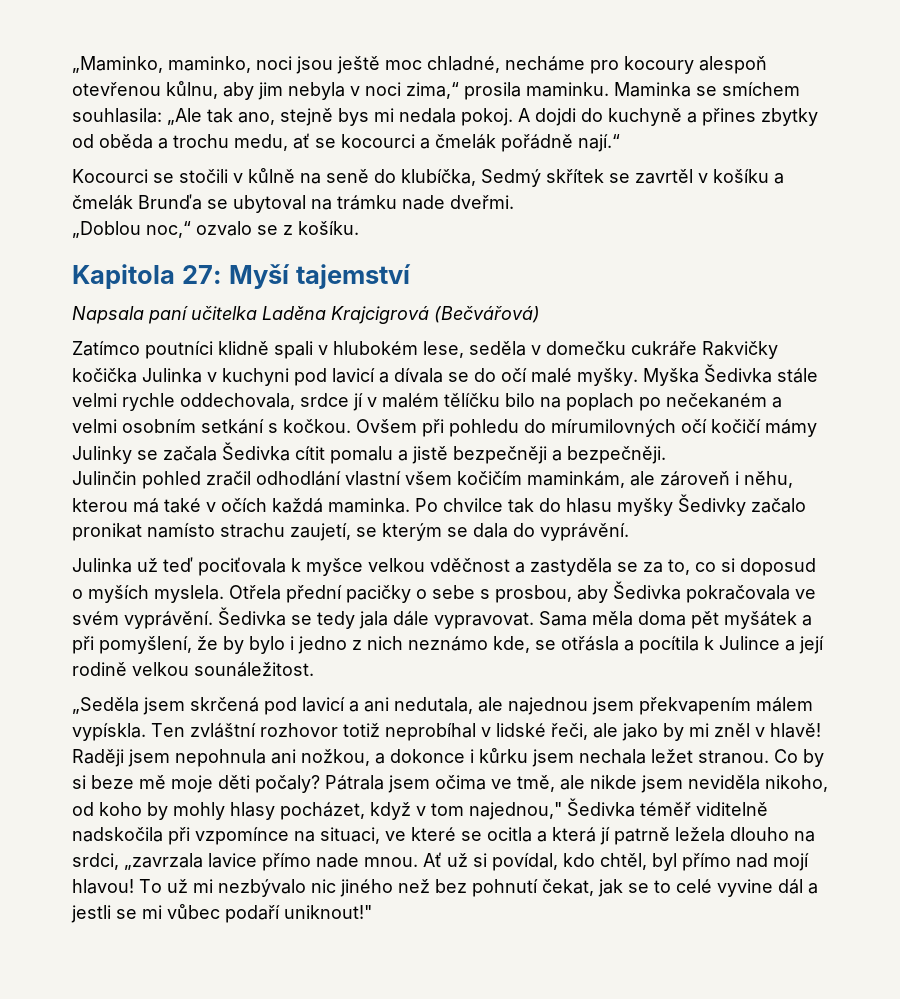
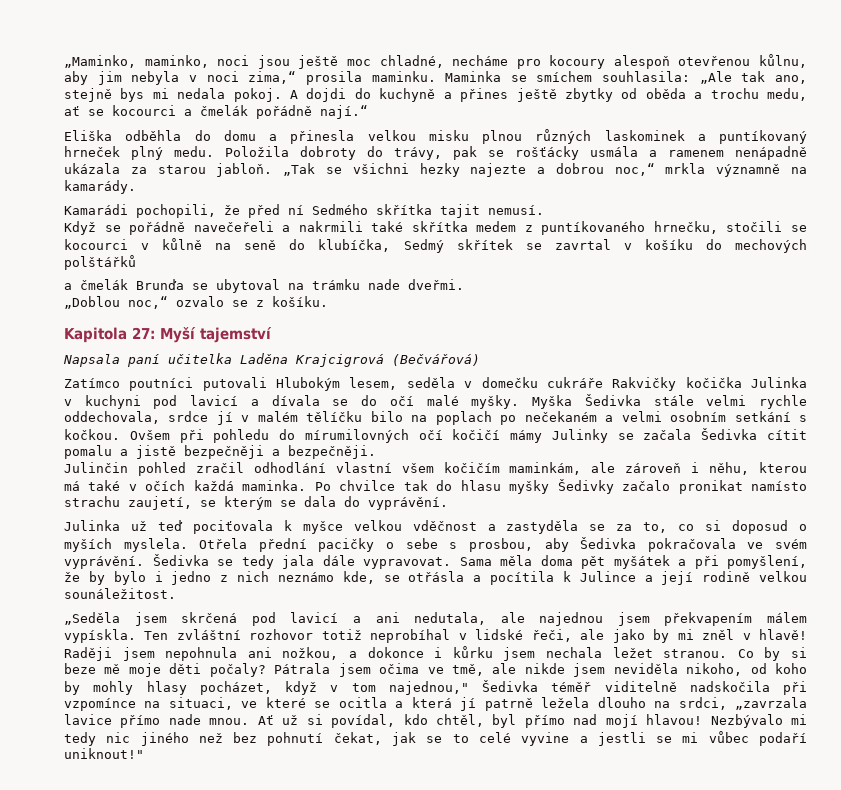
- A dojdi do kuchyně a přines zbytky od oběda a trochu medu, ať se kocourci a čmelák pořádně nají.“
+ A dojdi do kuchyně a přines ještě zbytky od oběda a trochu medu, ať se kocourci a čmelák pořádně nají.“
- Kocourci se stočili v kůlně na seně do klubíčka, Sedmý skřítek se zavrtěl v košíku a čmelák Brunďa se ubytoval na trámku nade dveřmi.
+ Eliška odběhla do domu a přinesla velkou misku plnou různých laskominek a puntíkovaný hrneček plný medu. Položila dobroty do trávy, pak se rošťácky usmála a ramenem nenápadně ukázala za starou jabloň. „Tak se všichni hezky najezte a dobrou noc,“ mrkla významně na kamarády.
+ Kamarádi pochopili, že před ní Sedmého skřítka tajit nemusí.
+ Když se pořádně navečeřeli a nakrmili také skřítka medem z puntíkovaného hrnečku, stočili se kocourci v kůlně na seně do klubíčka, Sedmý skřítek se zavrtal v košíku do mechových polštářků
+ a čmelák Brunďa se ubytoval na trámku nade dveřmi.
- Zatímco poutníci klidně spali v hlubokém lese, seděla v domečku cukráře Rakvičky kočička Julinka v kuchyni pod lavicí a dívala se do očí malé myšky.
+ Zatímco poutníci putovali Hlubokým lesem, seděla v domečku cukráře Rakvičky kočička Julinka v kuchyni pod lavicí a dívala se do očí malé myšky.
- To už mi nezbývalo nic jiného než bez pohnutí čekat, jak se to celé vyvine dál a jestli se mi vůbec podaří uniknout!"
+ Nezbývalo mi tedy nic jiného než bez pohnutí čekat, jak se to celé vyvine a jestli se mi vůbec podaří uniknout!"

